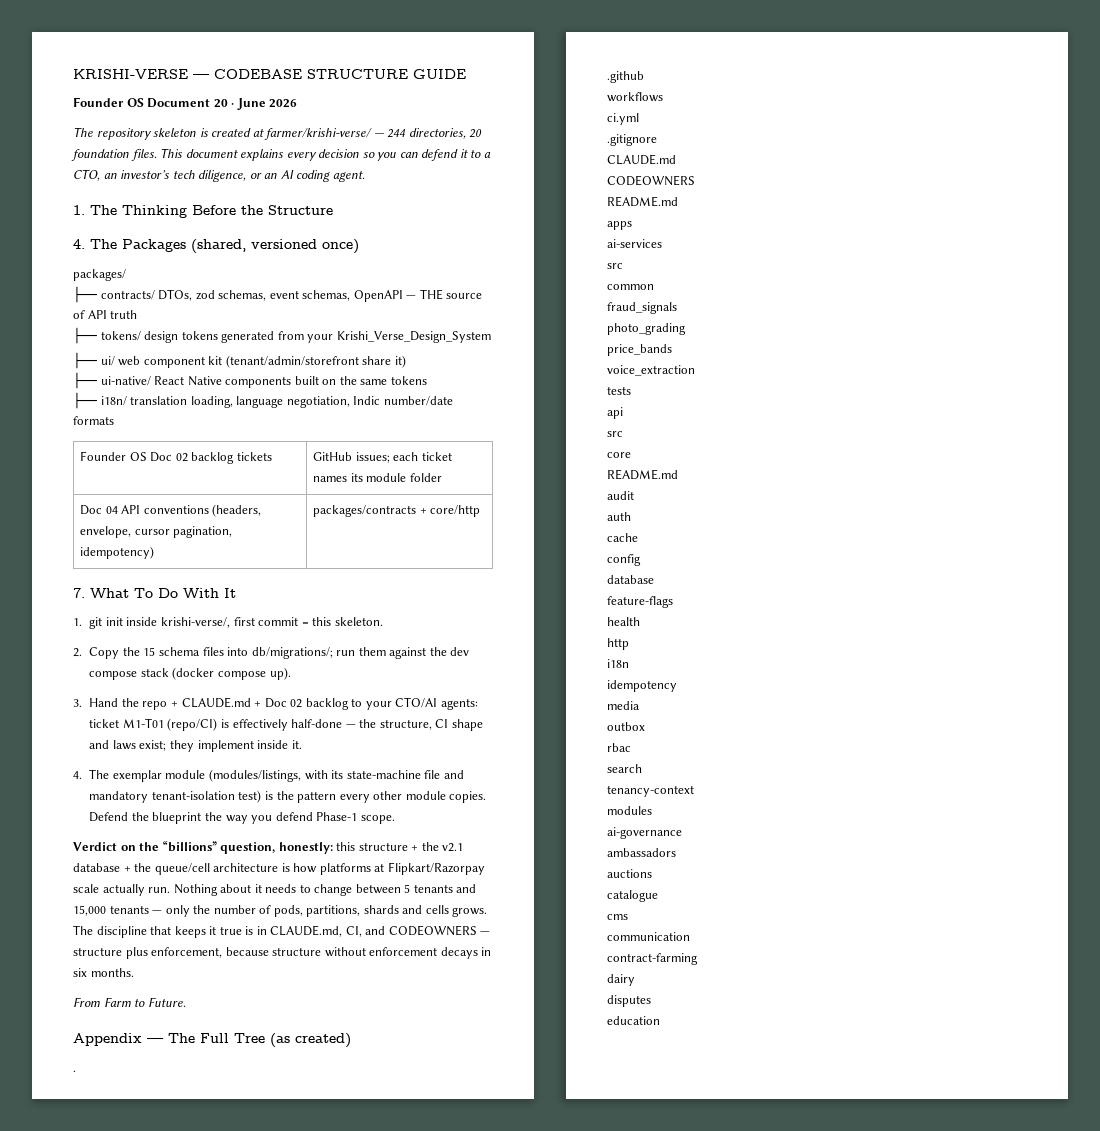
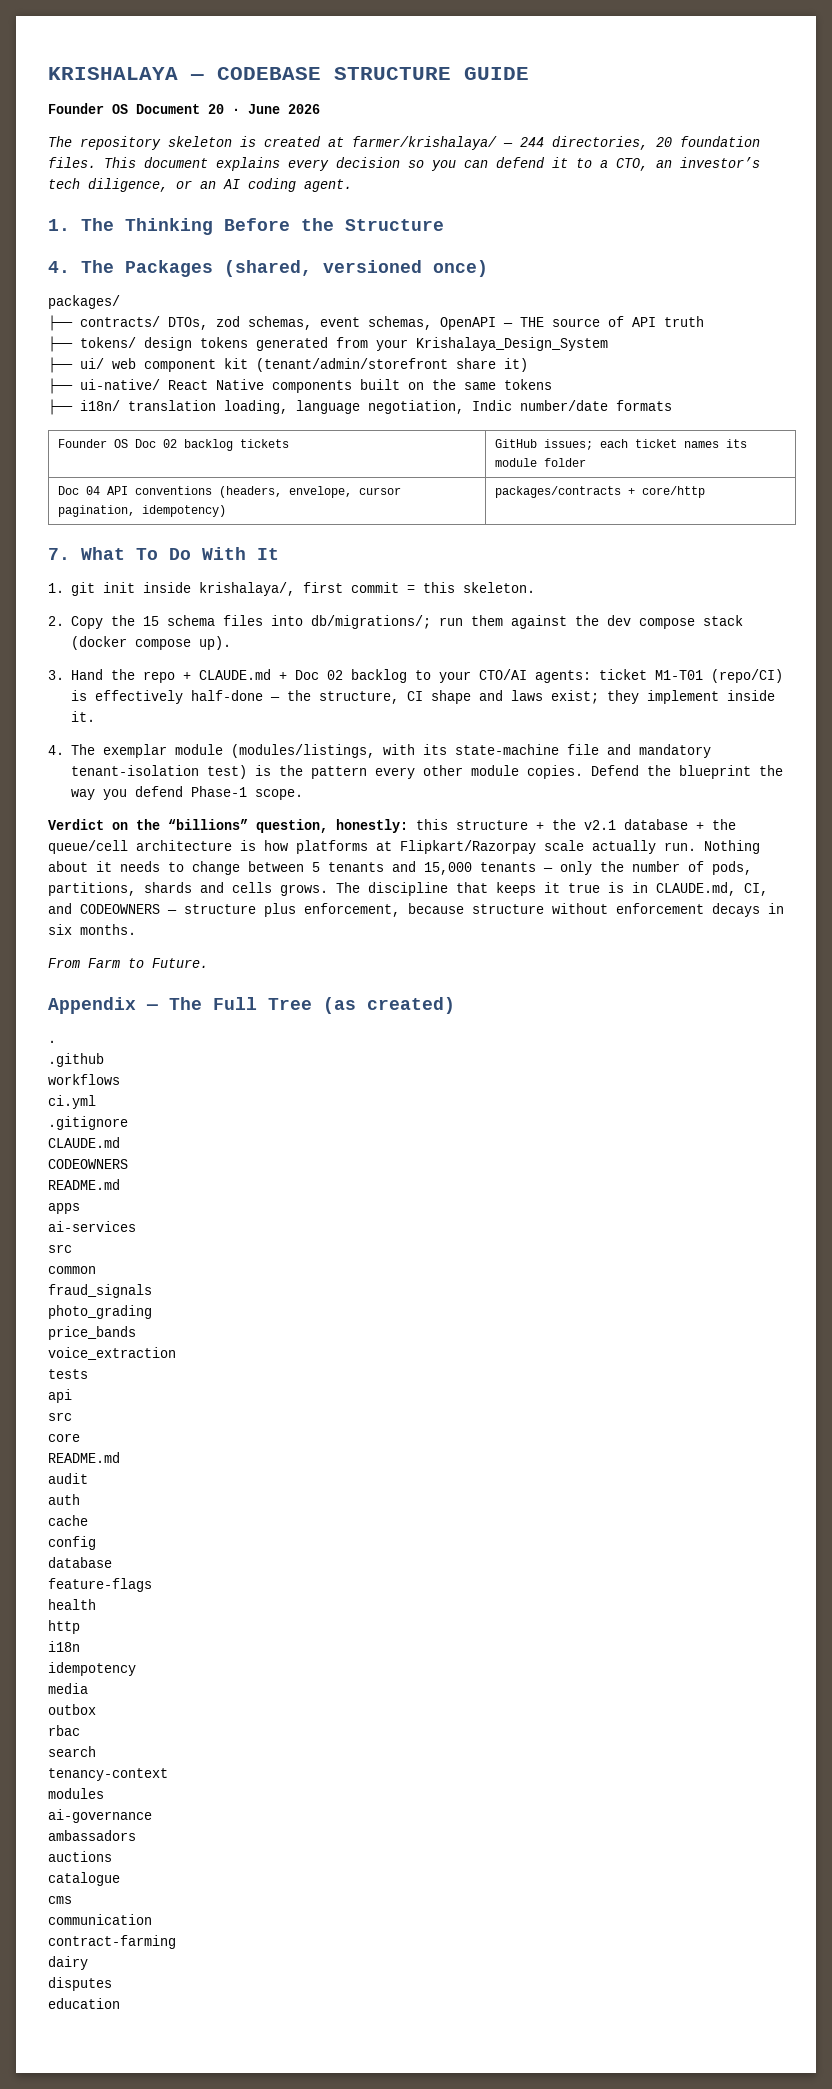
- KRISHI-VERSE — CODEBASE STRUCTURE GUIDE
+ KRISHALAYA — CODEBASE STRUCTURE GUIDE
- The repository skeleton is created at farmer/krishi-verse/ — 244 directories, 20 foundation files.
+ The repository skeleton is created at farmer/krishalaya/ — 244 directories, 20 foundation files.
- ├── tokens/ design tokens generated from your Krishi_Verse_Design_System
+ ├── tokens/ design tokens generated from your Krishalaya_Design_System
- 1. git init inside krishi-verse/, first commit = this skeleton.
+ 1. git init inside krishalaya/, first commit = this skeleton.

